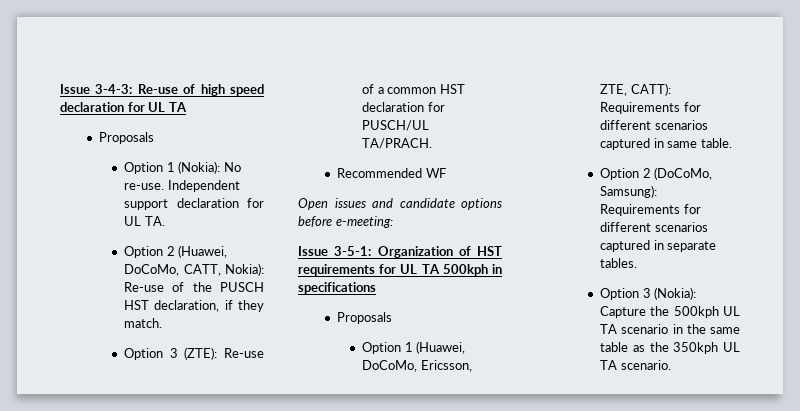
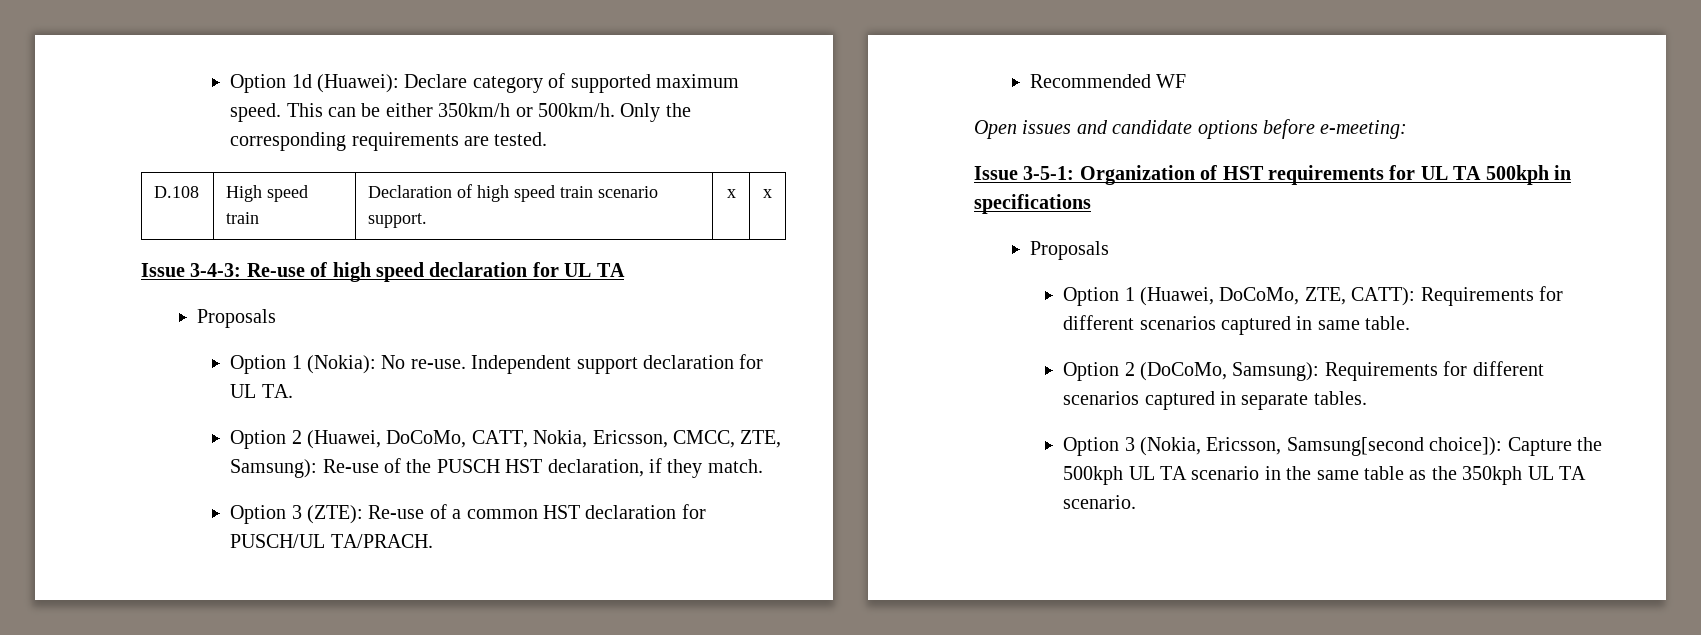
+ Option 1d (Huawei): Declare category of supported maximum speed. This can be either 350km/h or 500km/h. Only the corresponding requirements are tested.
+ D.108 | High speed train | Declaration of high speed train scenario support. | x | x
- Option 2 (Huawei, DoCoMo, CATT, Nokia): Re-use of the PUSCH HST declaration, if they match.
+ Option 2 (Huawei, DoCoMo, CATT, Nokia, Ericsson, CMCC, ZTE, Samsung): Re-use of the PUSCH HST declaration, if they match.
- Option 1 (Huawei, DoCoMo, Ericsson, ZTE, CATT): Requirements for different scenarios captured in same table.
+ Option 1 (Huawei, DoCoMo, ZTE, CATT): Requirements for different scenarios captured in same table.
- Option 3 (Nokia): Capture the 500kph UL TA scenario in the same table as the 350kph UL TA scenario.
+ Option 3 (Nokia, Ericsson, Samsung[second choice]): Capture the 500kph UL TA scenario in the same table as the 350kph UL TA scenario.

